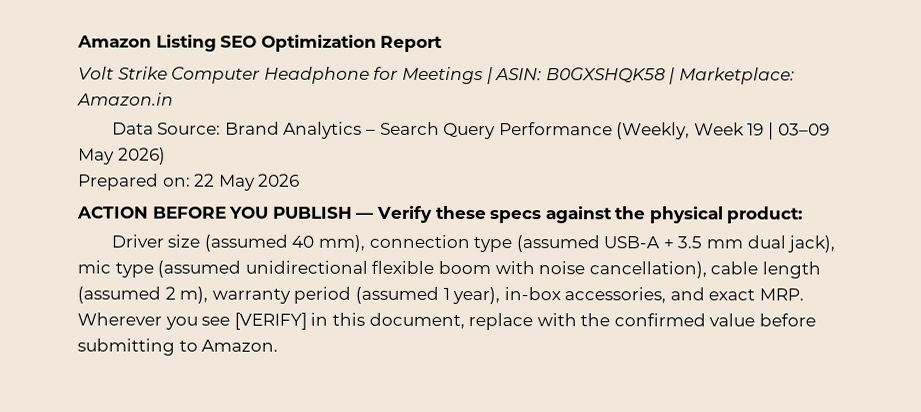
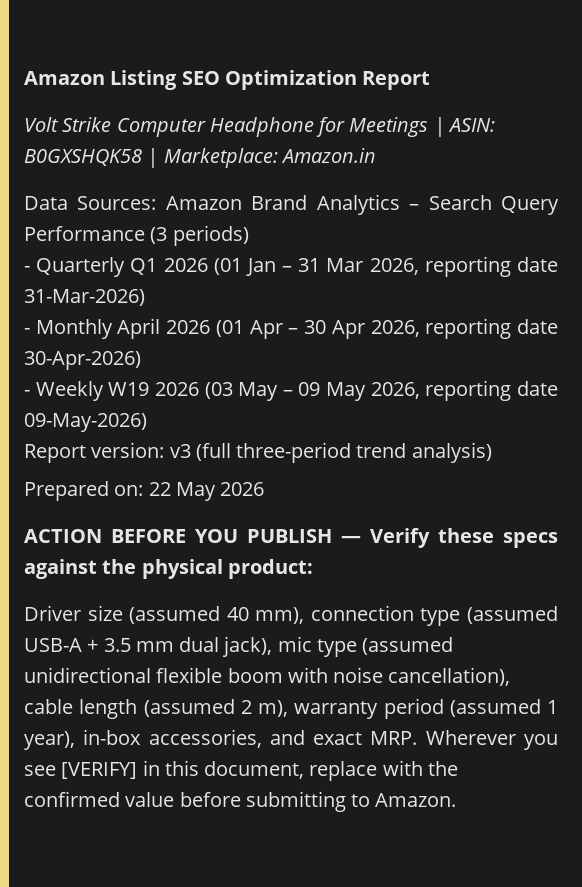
- Data Source: Brand Analytics – Search Query Performance (Weekly, Week 19 | 03–09 May 2026)
+ Data Sources: Amazon Brand Analytics – Search Query Performance (3 periods)
+ - Quarterly Q1 2026 (01 Jan – 31 Mar 2026, reporting date 31-Mar-2026)
+ - Monthly April 2026 (01 Apr – 30 Apr 2026, reporting date 30-Apr-2026)
+ - Weekly W19 2026 (03 May – 09 May 2026, reporting date 09-May-2026)
+ Report version: v3 (full three-period trend analysis)

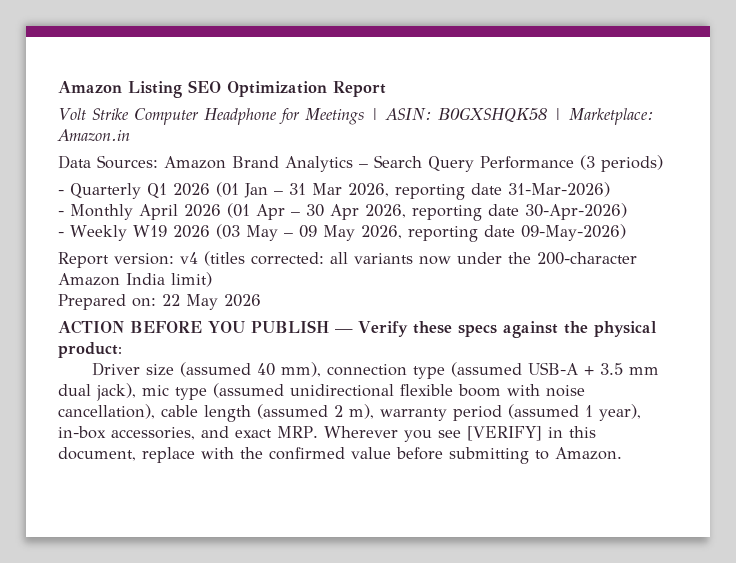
- Report version: v3 (full three-period trend analysis)
+ Report version: v4 (titles corrected: all variants now under the 200-character Amazon India limit)

